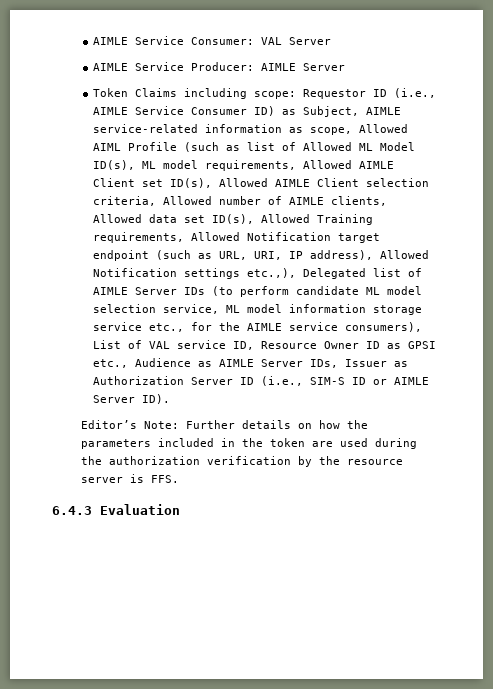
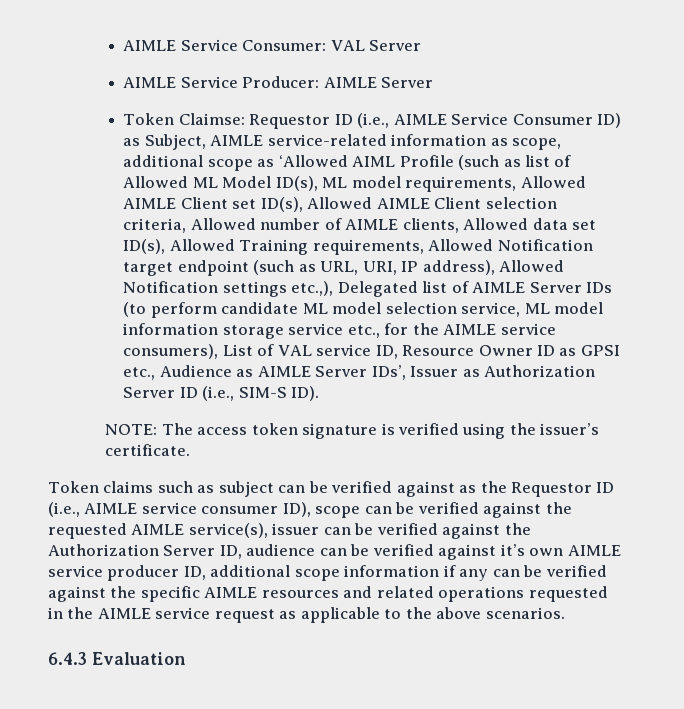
- Token Claims including scope:
+ Token Claimse:
- Requestor ID (i.e., AIMLE Service Consumer ID) as Subject, AIMLE service-related information as scope, Allowed AIML Profile (such as list of Allowed ML Model ID(s), ML model requirements, Allowed AIMLE Client set ID(s), Allowed AIMLE Client selection criteria, Allowed number of AIMLE clients, Allowed data set ID(s), Allowed Training requirements, Allowed Notification target endpoint (such as URL, URI, IP address), Allowed Notification settings etc.,), Delegated list of AIMLE Server IDs (to perform candidate ML model selection service, ML model information storage service etc., for the AIMLE service consumers), List of VAL service ID, Resource Owner ID as GPSI etc., Audience as AIMLE Server IDs, Issuer as Authorization Server ID (i.e., SIM-S ID or AIMLE Server ID).
- Editor’s Note: Further details on how the parameters included in the token are used during the authorization verification by the resource server is FFS.
+ Requestor ID (i.e., AIMLE Service Consumer ID) as Subject, AIMLE service-related information as scope, additional scope as ‘Allowed AIML Profile (such as list of Allowed ML Model ID(s), ML model requirements, Allowed AIMLE Client set ID(s), Allowed AIMLE Client selection criteria, Allowed number of AIMLE clients, Allowed data set ID(s), Allowed Training requirements, Allowed Notification target endpoint (such as URL, URI, IP address), Allowed Notification settings etc.,), Delegated list of AIMLE Server IDs (to perform candidate ML model selection service, ML model information storage service etc., for the AIMLE service consumers), List of VAL service ID, Resource Owner ID as GPSI etc., Audience as AIMLE Server IDs’, Issuer as Authorization Server ID (i.e., SIM-S ID).
+ NOTE: The access token signature is verified using the issuer’s certificate.
+ Token claims such as subject can be verified against as the Requestor ID (i.e., AIMLE service consumer ID), scope can be verified against the requested AIMLE service(s), issuer can be verified against the Authorization Server ID, audience can be verified against it’s own AIMLE service producer ID, additional scope information if any can be verified against the specific AIMLE resources and related operations requested in the AIMLE service request as applicable to the above scenarios.

